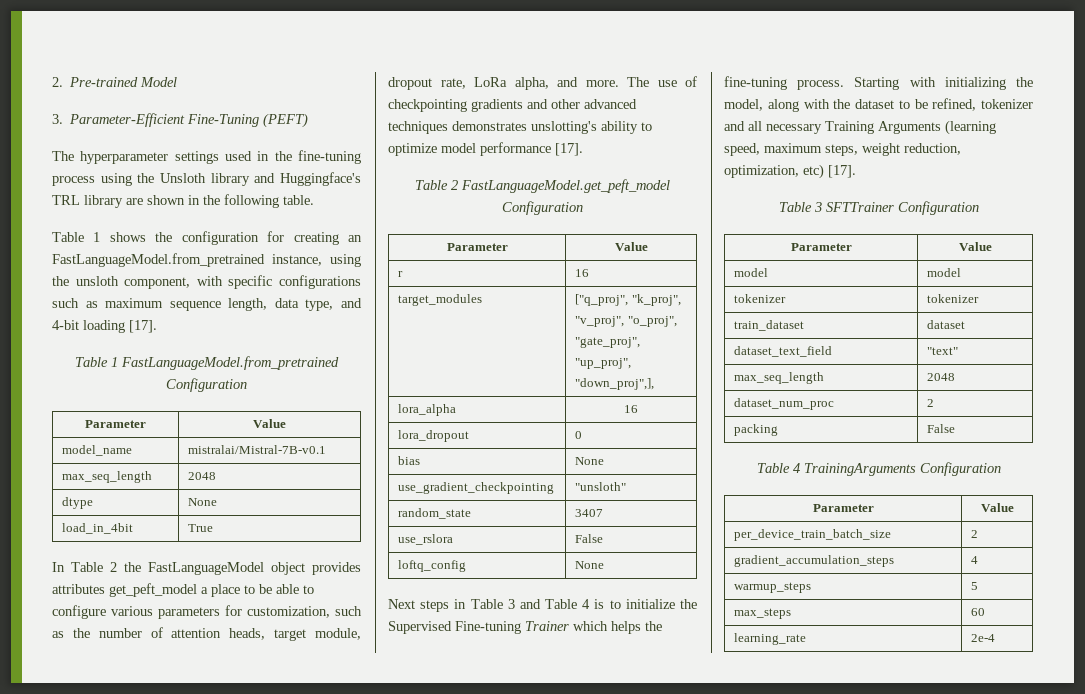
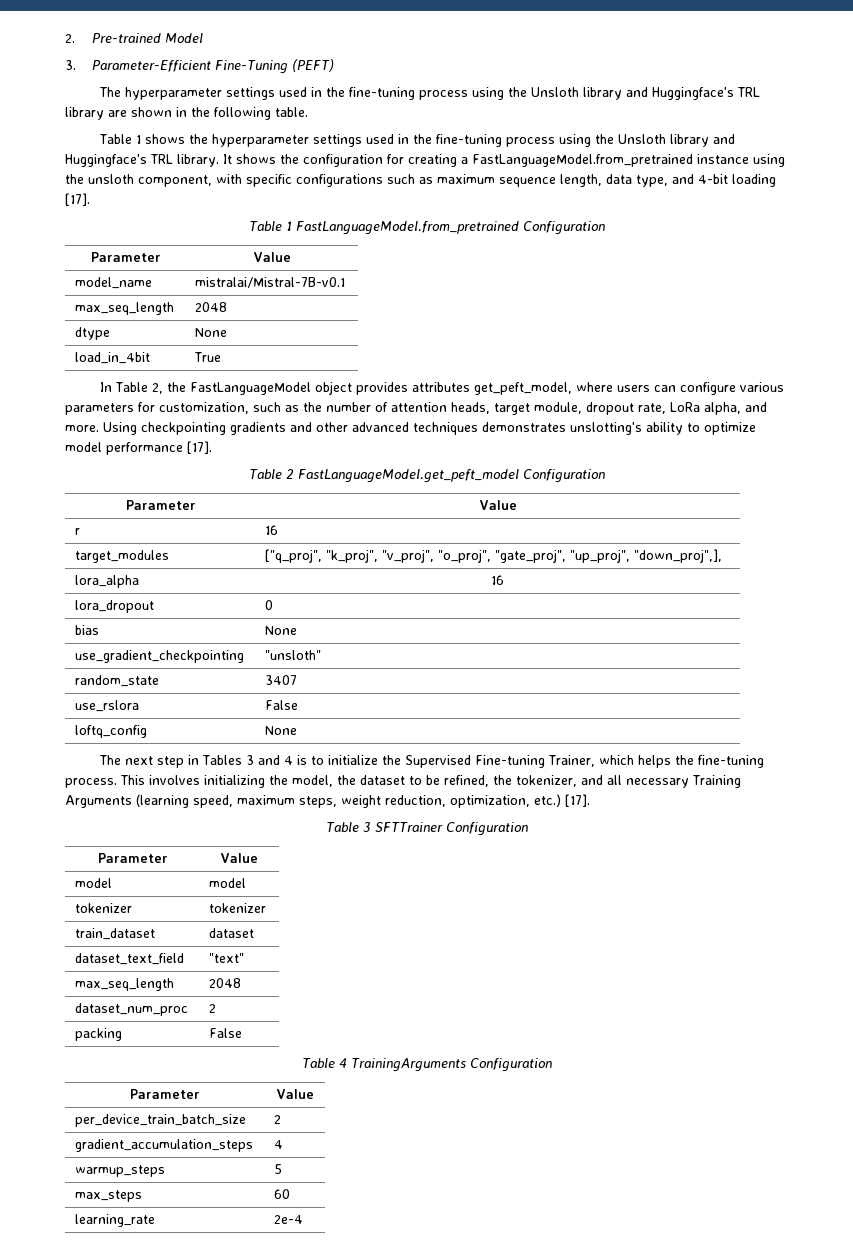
- Table 1 shows the configuration for creating an FastLanguageModel.from_pretrained instance, using the unsloth component, with specific configurations such as maximum sequence length, data type, and 4-bit loading [17].
+ Table 1 shows the hyperparameter settings used in the fine-tuning process using the Unsloth library and Huggingface's TRL library. It shows the configuration for creating a FastLanguageModel.from_pretrained instance using the unsloth component, with specific configurations such as maximum sequence length, data type, and 4-bit loading [17].
- In Table 2 the FastLanguageModel object provides attributes get_peft_model a place to be able to configure various parameters for customization, such as the number of attention heads, target module, dropout rate, LoRa alpha, and more.
+ In Table 2, the FastLanguageModel object provides attributes get_peft_model, where users can configure various parameters for customization, such as the number of attention heads, target module, dropout rate, LoRa alpha, and more.
- The use of checkpointing gradients and other advanced techniques demonstrates unslotting's ability to optimize model performance [17].
+ Using checkpointing gradients and other advanced techniques demonstrates unslotting's ability to optimize model performance [17].
- Next steps in Table 3 and Table 4 is to initialize the Supervised Fine-tuning Trainer which helps the fine-tuning process.
+ The next step in Tables 3 and 4 is to initialize the Supervised Fine-tuning Trainer, which helps the fine-tuning process.
- Starting with initializing the model, along with the dataset to be refined, tokenizer and all necessary Training Arguments (learning speed, maximum steps, weight reduction, optimization, etc) [17].
+ This involves initializing the model, the dataset to be refined, the tokenizer, and all necessary Training Arguments (learning speed, maximum steps, weight reduction, optimization, etc.) [17].

